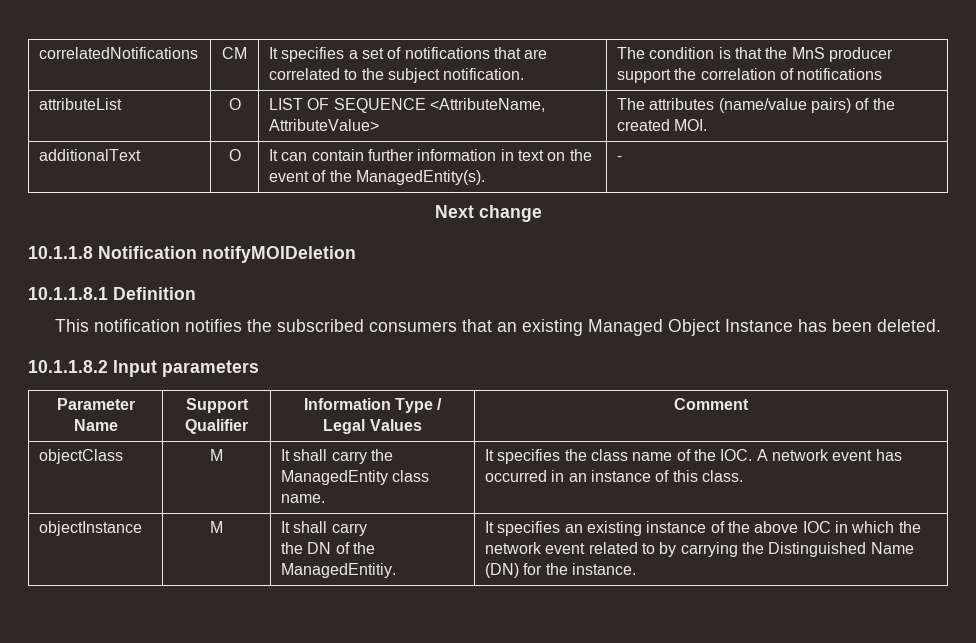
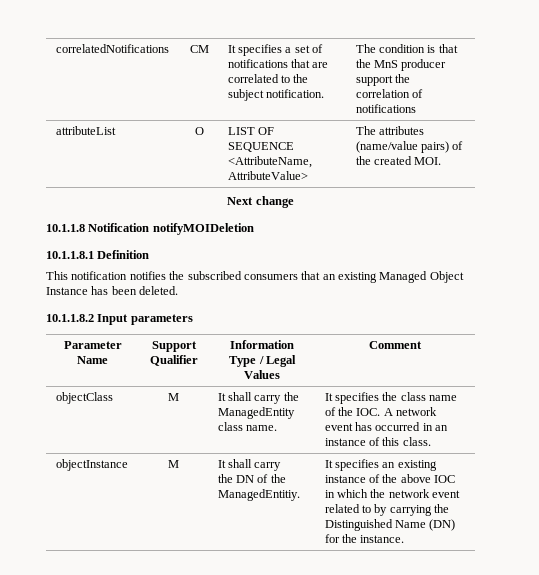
- additionalText | O | It can contain further information in text on the event of the ManagedEntity(s). | -

